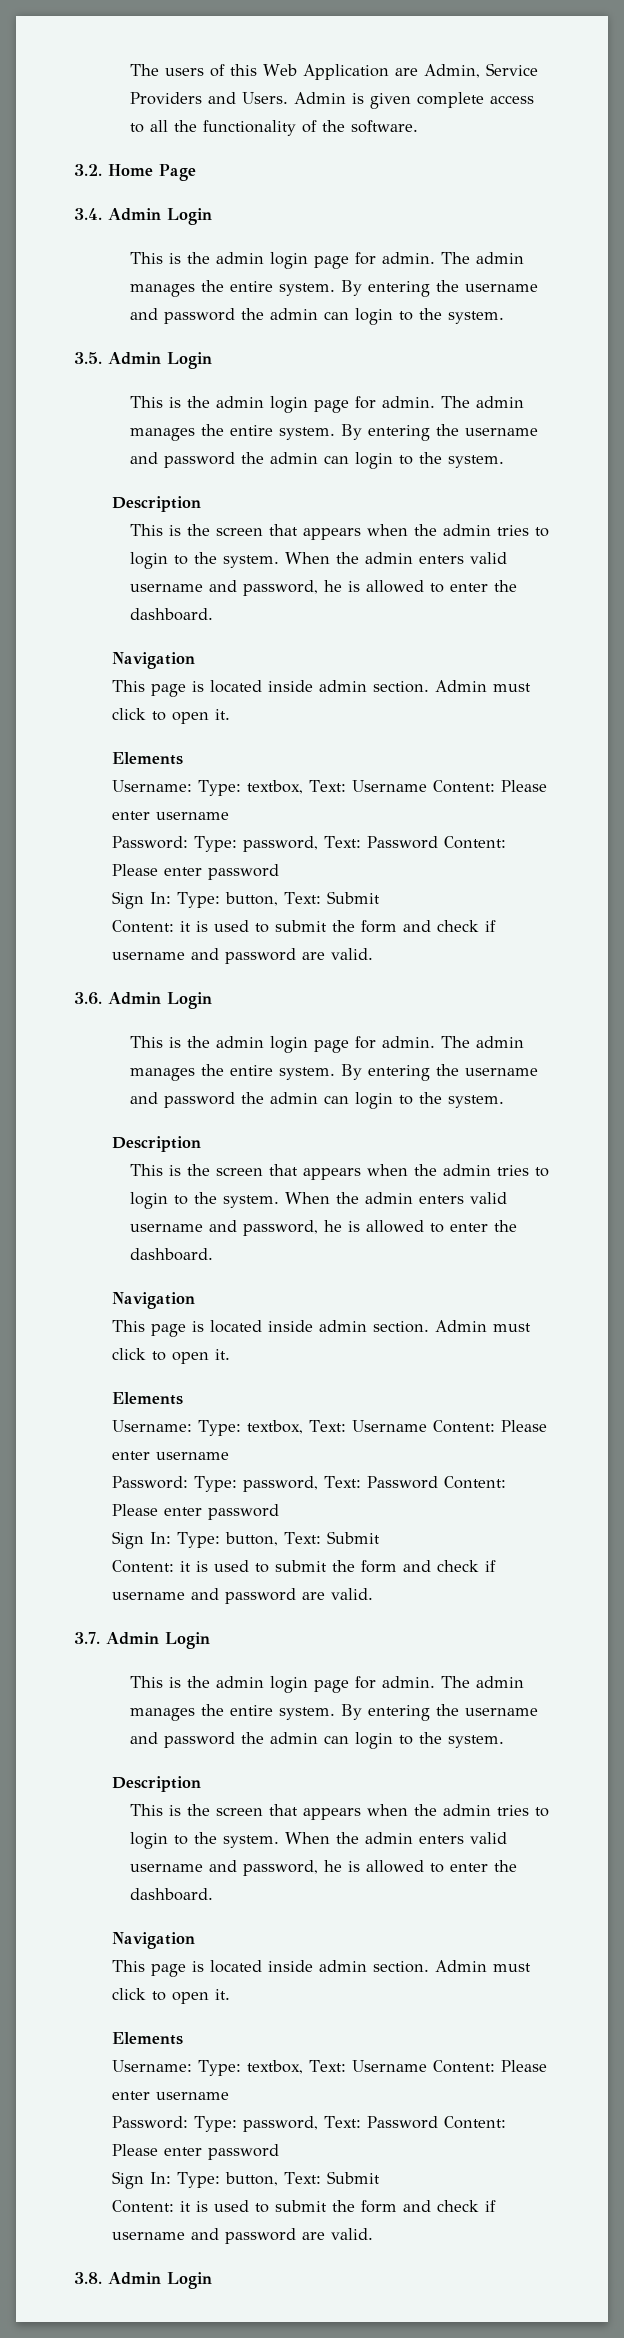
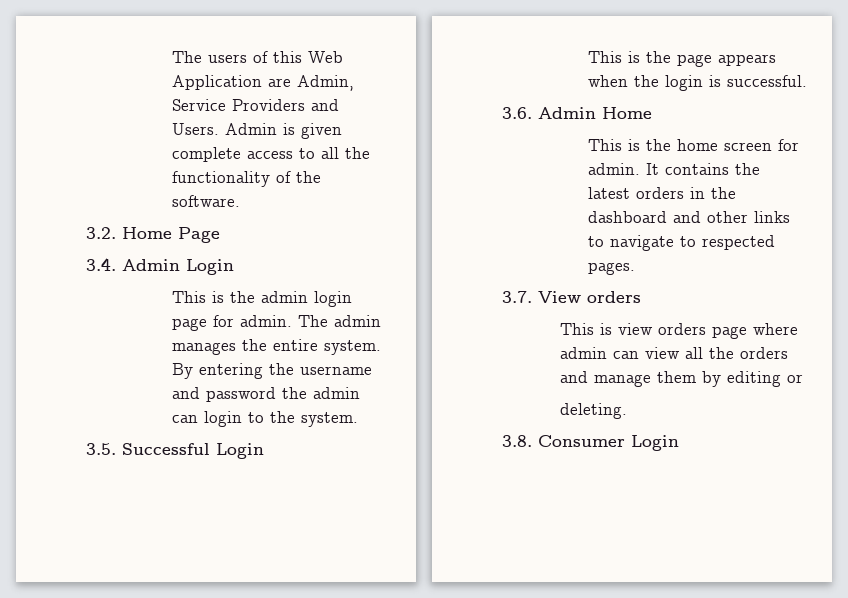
- 3.5. Admin Login
- This is the admin login page for admin. The admin manages the entire system. By entering the username and password the admin can login to the system.
- Description
- This is the screen that appears when the admin tries to login to the system. When the admin enters valid username and password, he is allowed to enter the dashboard.
- Navigation
- This page is located inside admin section. Admin must click to open it.
- Elements
- Username: Type: textbox, Text: Username Content: Please enter username
- Password: Type: password, Text: Password Content: Please enter password
- Sign In: Type: button, Text: Submit
- Content: it is used to submit the form and check if username and password are valid.
- 3.6. Admin Login
- This is the admin login page for admin. The admin manages the entire system. By entering the username and password the admin can login to the system.
- Description
- This is the screen that appears when the admin tries to login to the system. When the admin enters valid username and password, he is allowed to enter the dashboard.
- Navigation
- This page is located inside admin section. Admin must click to open it.
- Elements
- Username: Type: textbox, Text: Username Content: Please enter username
- Password: Type: password, Text: Password Content: Please enter password
- Sign In: Type: button, Text: Submit
- Content: it is used to submit the form and check if username and password are valid.
- 3.7. Admin Login
- This is the admin login page for admin. The admin manages the entire system. By entering the username and password the admin can login to the system.
- Description
- This is the screen that appears when the admin tries to login to the system. When the admin enters valid username and password, he is allowed to enter the dashboard.
- Navigation
- This page is located inside admin section. Admin must click to open it.
- Elements
- Username: Type: textbox, Text: Username Content: Please enter username
- Password: Type: password, Text: Password Content: Please enter password
- Sign In: Type: button, Text: Submit
- Content: it is used to submit the form and check if username and password are valid.
+ 3.5. Successful Login
+ This is the page appears when the login is successful.
+ 3.6. Admin Home
+ This is the home screen for admin. It contains the latest orders in the dashboard and other links to navigate to respected pages.
+ 3.7. View orders
+ This is view orders page where admin can view all the orders and manage them by editing or
+ deleting.
- 3.8. Admin Login
+ 3.8. Consumer Login

